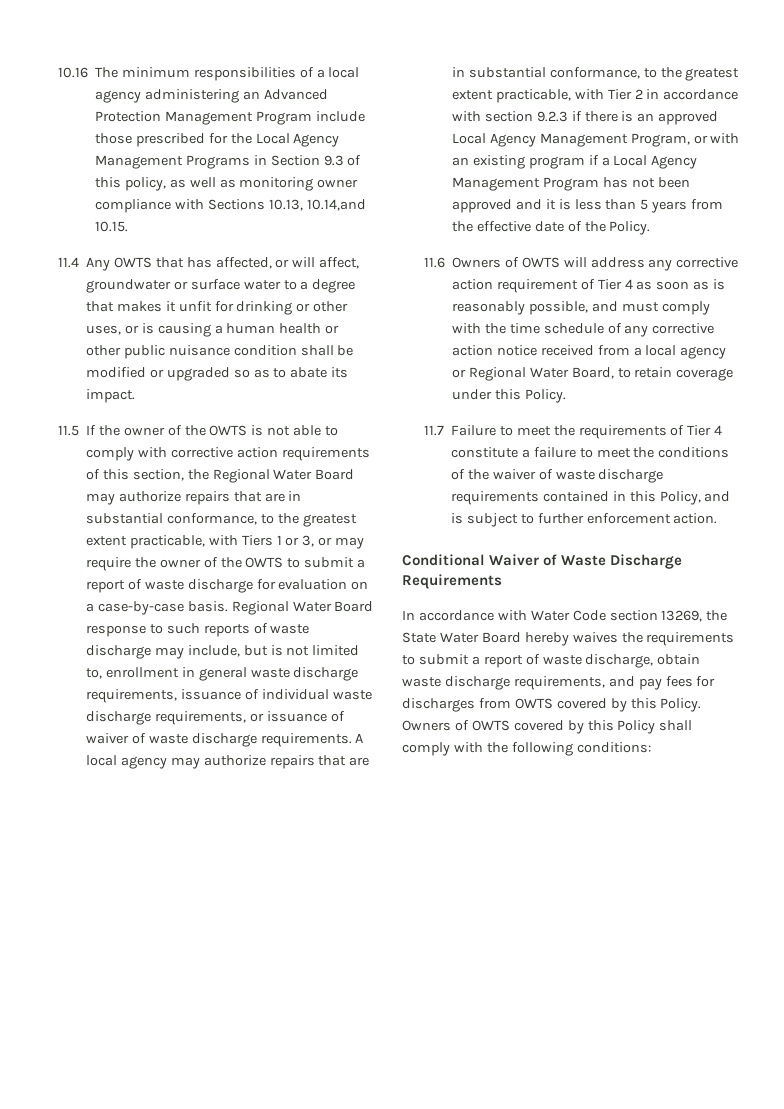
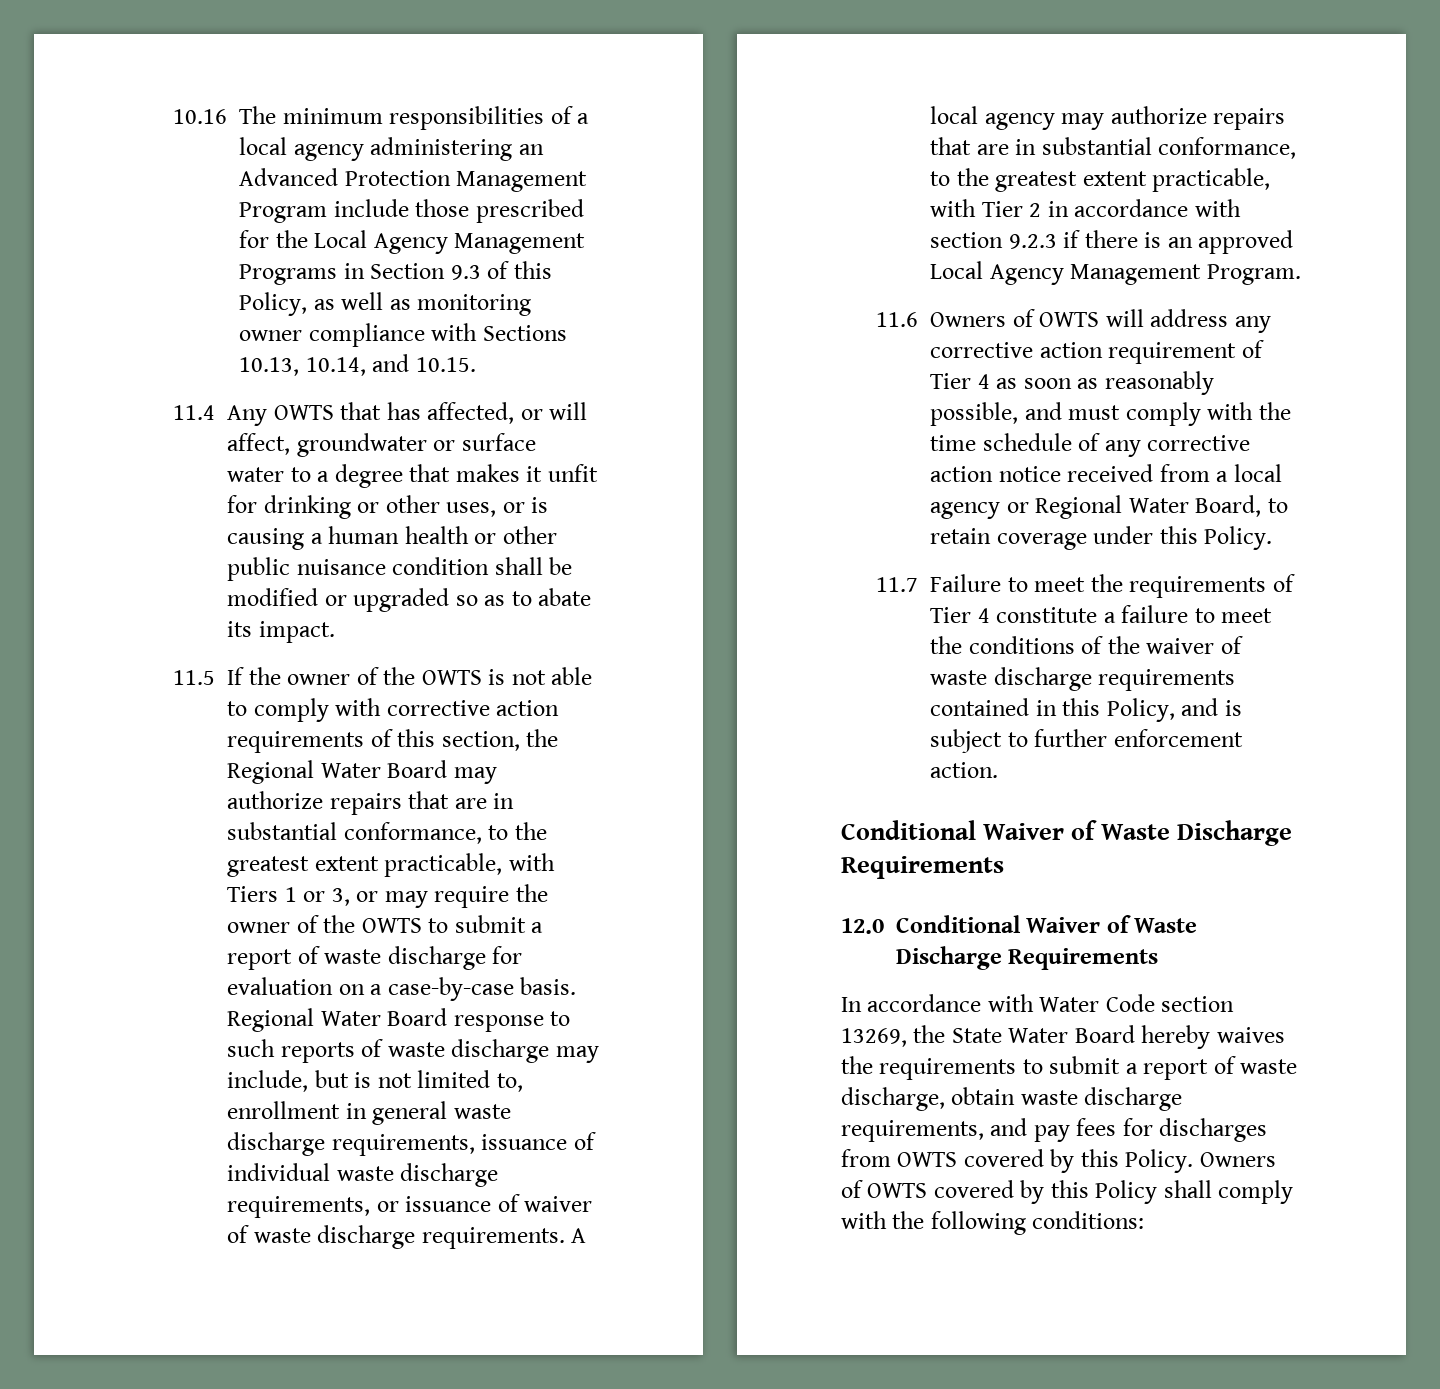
- 10.16 The minimum responsibilities of a local agency administering an Advanced Protection Management Program include those prescribed for the Local Agency Management Programs in Section 9.3 of this policy, as well as monitoring owner compliance with Sections 10.13, 10.14,and 10.15.
+ 10.16 The minimum responsibilities of a local agency administering an Advanced Protection Management Program include those prescribed for the Local Agency Management Programs in Section 9.3 of this Policy, as well as monitoring owner compliance with Sections 10.13, 10.14, and 10.15.
- A local agency may authorize repairs that are in substantial conformance, to the greatest extent practicable, with Tier 2 in accordance with section 9.2.3 if there is an approved Local Agency Management Program, or with an existing program if a Local Agency Management Program has not been approved and it is less than 5 years from the effective date of the Policy.
+ A local agency may authorize repairs that are in substantial conformance, to the greatest extent practicable, with Tier 2 in accordance with section 9.2.3 if there is an approved Local Agency Management Program.
- 11.6 Owners of OWTS will address any corrective action requirement of Tier 4 as soon as is reasonably possible, and must comply with the time schedule of any corrective action notice received from a local agency or Regional Water Board, to retain coverage under this Policy.
+ 11.6 Owners of OWTS will address any corrective action requirement of Tier 4 as soon as reasonably possible, and must comply with the time schedule of any corrective action notice received from a local agency or Regional Water Board, to retain coverage under this Policy.
+ 12.0 Conditional Waiver of Waste Discharge Requirements

